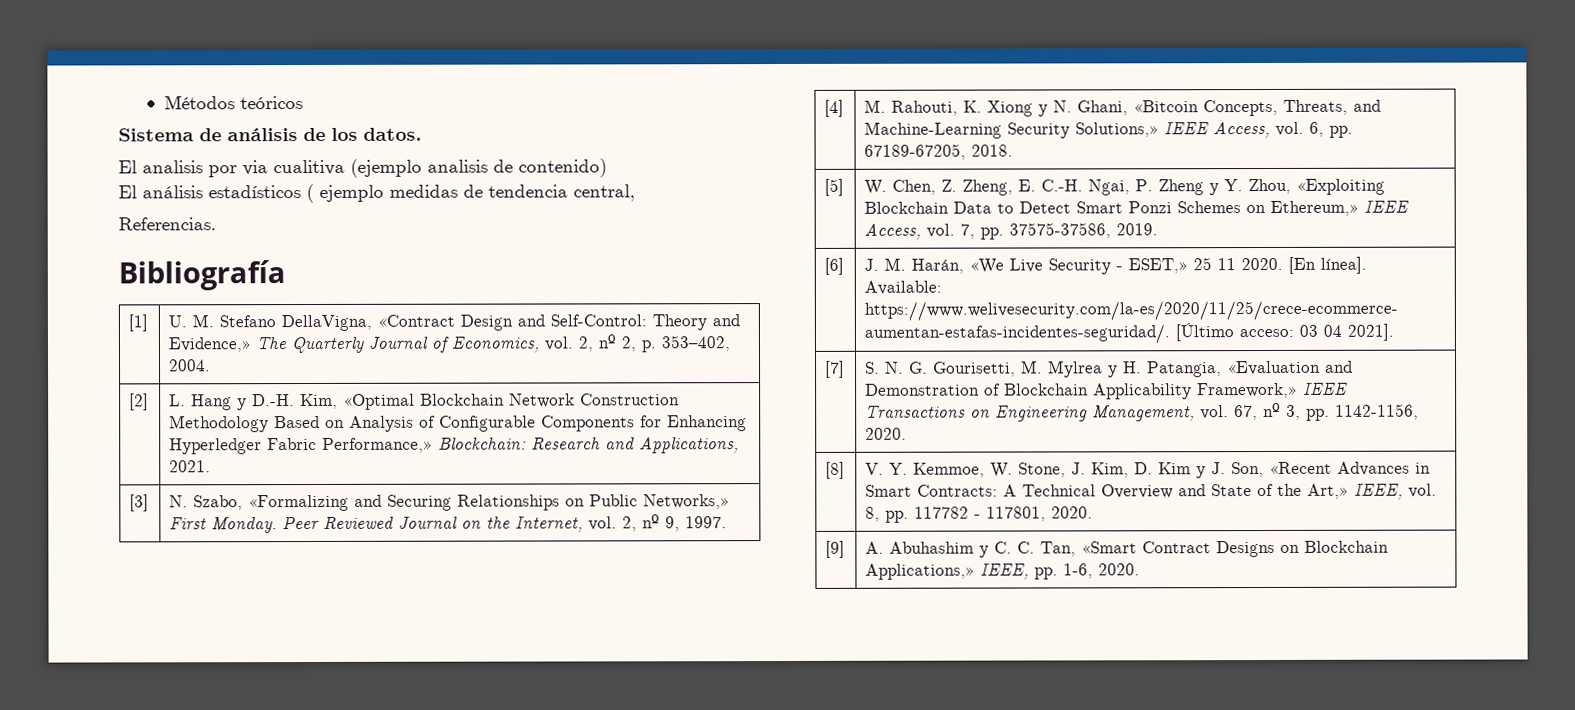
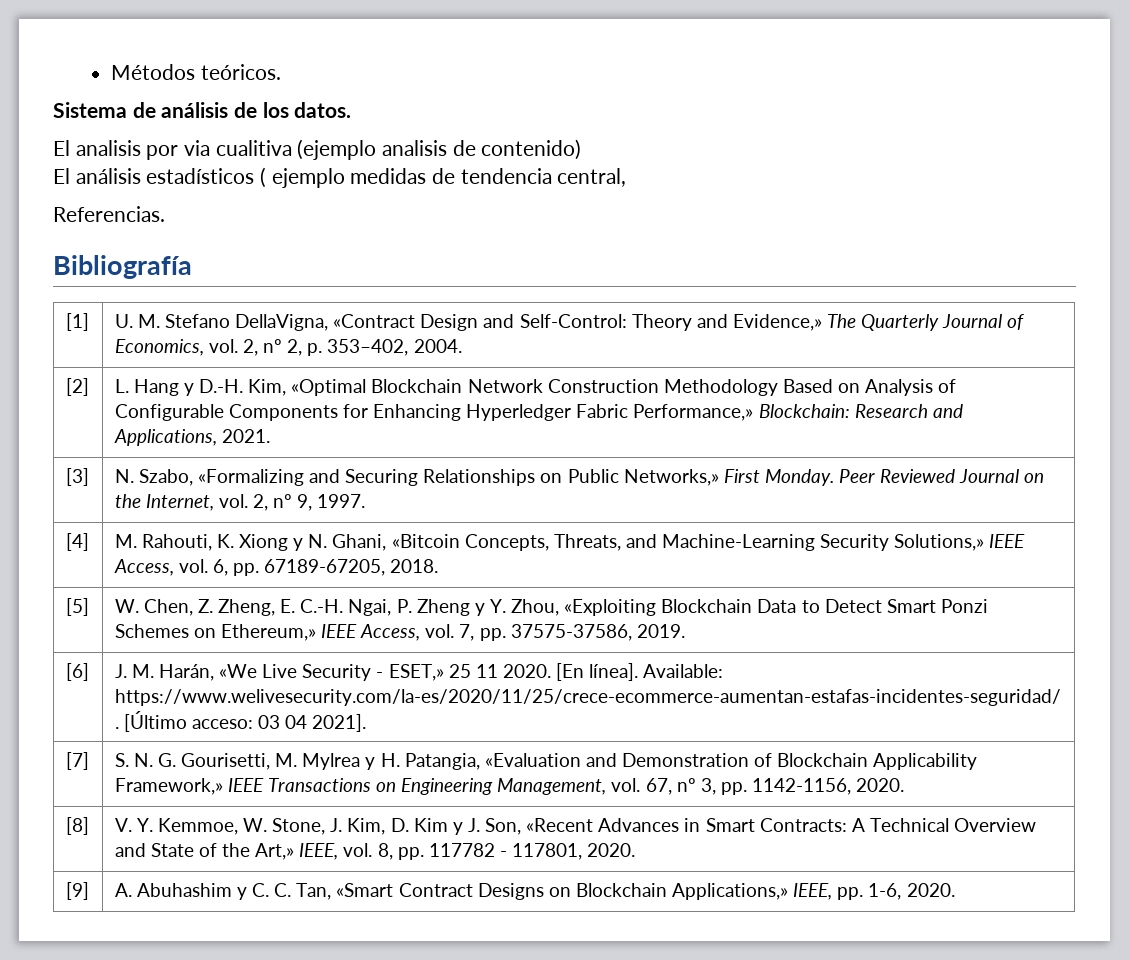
- Métodos teóricos
+ Métodos teóricos.

